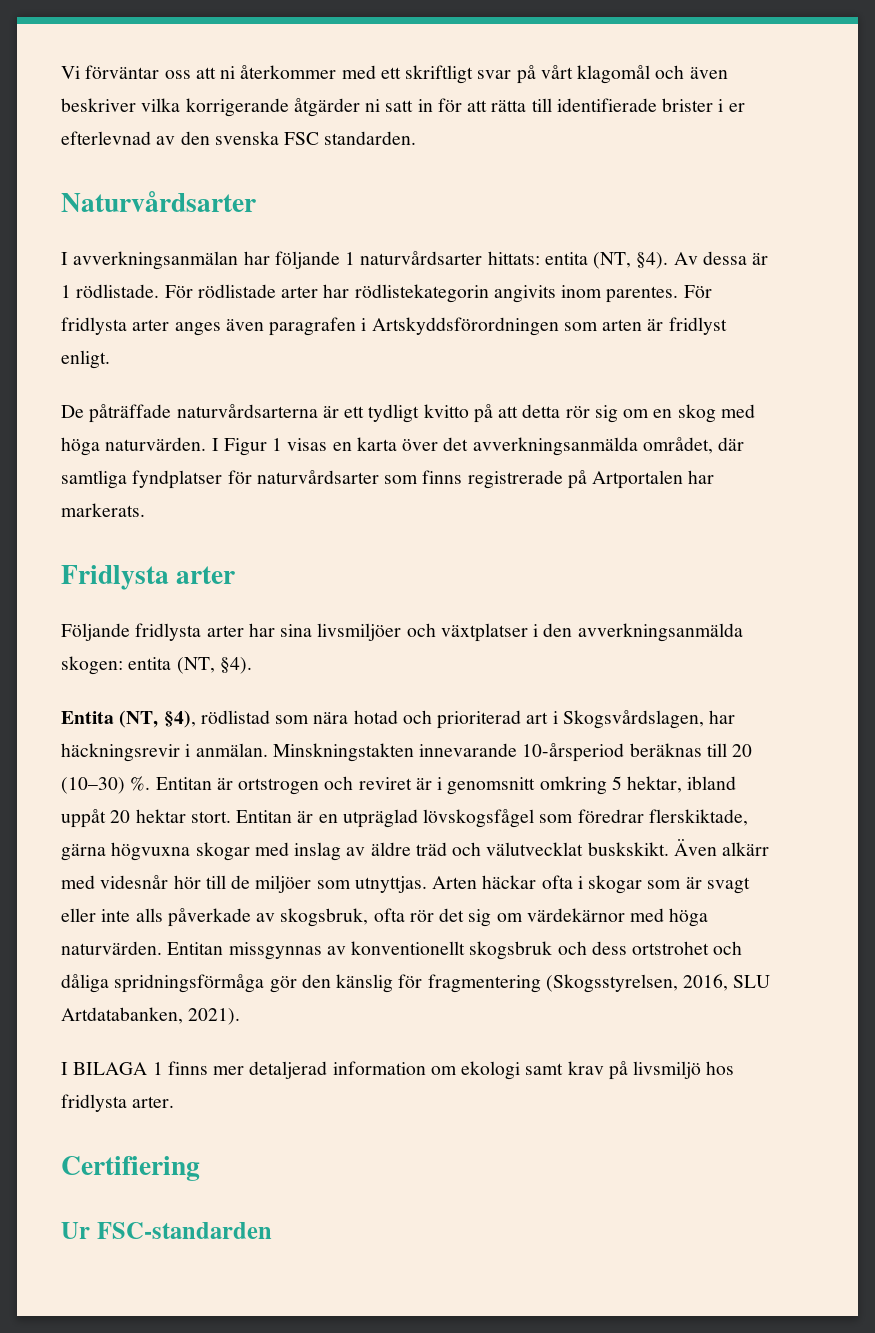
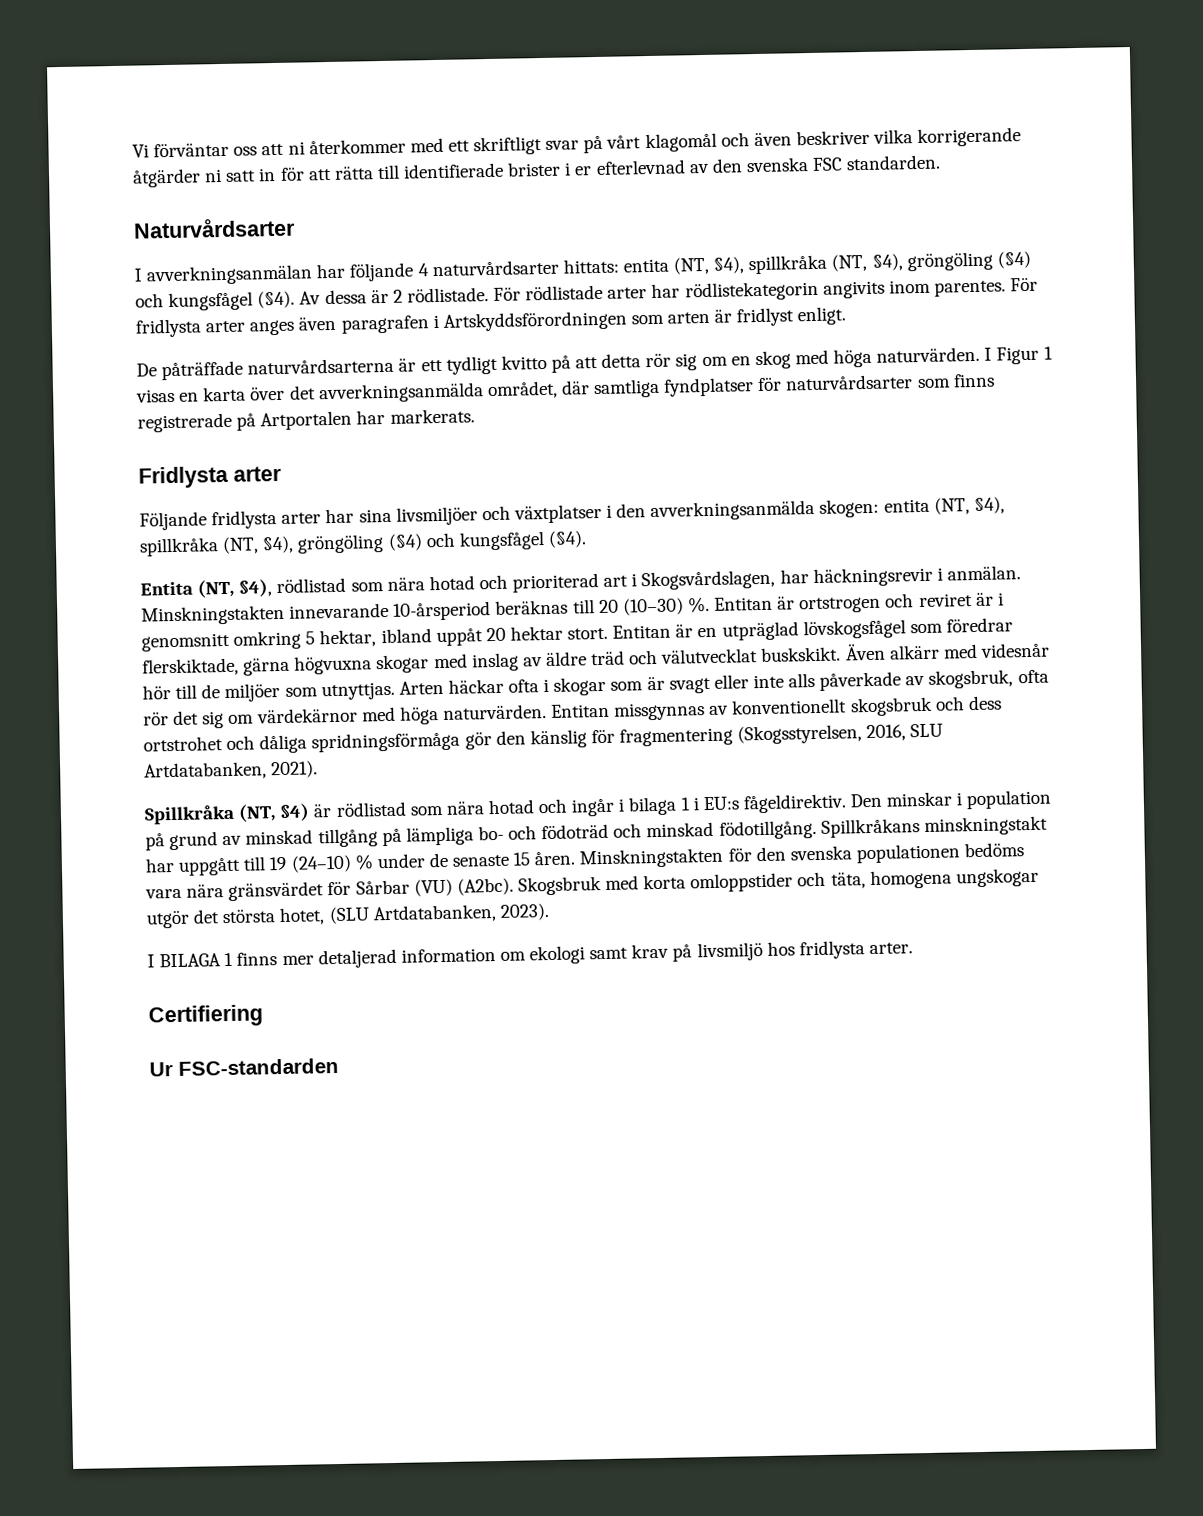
- I avverkningsanmälan har följande 1 naturvårdsarter hittats: entita (NT, §4).
+ I avverkningsanmälan har följande 4 naturvårdsarter hittats: entita (NT, §4), spillkråka (NT, §4), gröngöling (§4) och kungsfågel (§4).
- Av dessa är 1 rödlistade.
+ Av dessa är 2 rödlistade.
- Följande fridlysta arter har sina livsmiljöer och växtplatser i den avverkningsanmälda skogen: entita (NT, §4).
+ Följande fridlysta arter har sina livsmiljöer och växtplatser i den avverkningsanmälda skogen: entita (NT, §4), spillkråka (NT, §4), gröngöling (§4) och kungsfågel (§4).
+ Spillkråka (NT, §4) är rödlistad som nära hotad och ingår i bilaga 1 i EU:s fågeldirektiv. Den minskar i population på grund av minskad tillgång på lämpliga bo- och födoträd och minskad födotillgång. Spillkråkans minskningstakt har uppgått till 19 (24–10) % under de senaste 15 åren. Minskningstakten för den svenska populationen bedöms vara nära gränsvärdet för Sårbar (VU) (A2bc). Skogsbruk med korta omloppstider och täta, homogena ungskogar utgör det största hotet, (SLU Artdatabanken, 2023).

